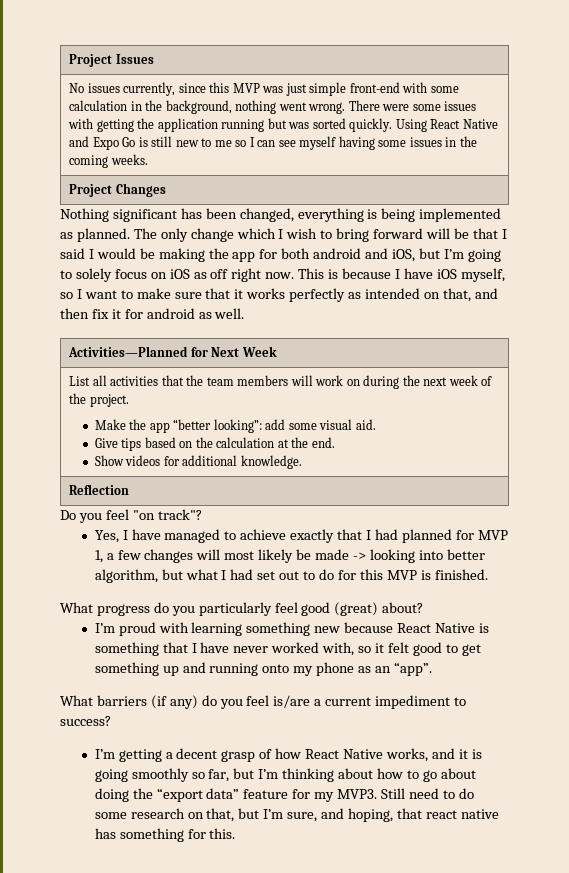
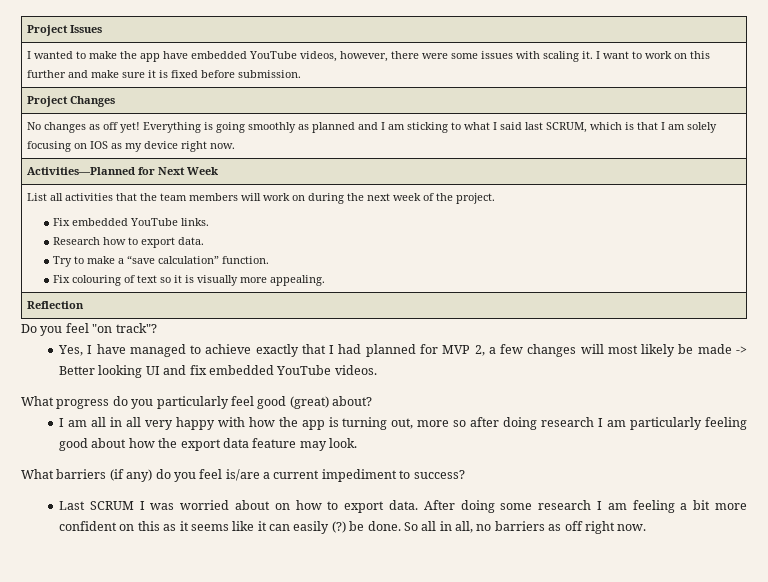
- No issues currently, since this MVP was just simple front-end with some calculation in the background, nothing went wrong. There were some issues with getting the application running but was sorted quickly. Using React Native and Expo Go is still new to me so I can see myself having some issues in the coming weeks.
+ I wanted to make the app have embedded YouTube videos, however, there were some issues with scaling it. I want to work on this further and make sure it is fixed before submission.
  Project Changes
- Nothing significant has been changed, everything is being implemented as planned. The only change which I wish to bring forward will be that I said I would be making the app for both android and iOS, but I’m going to solely focus on iOS as off right now. This is because I have iOS myself, so I want to make sure that it works perfectly as intended on that, and then fix it for android as well.
+ No changes as off yet! Everything is going smoothly as planned and I am sticking to what I said last SCRUM, which is that I am solely focusing on IOS as my device right now.
- Make the app “better looking”: add some visual aid.
- Give tips based on the calculation at the end.
- Show videos for additional knowledge.
+ Fix embedded YouTube links.
+ Research how to export data.
+ Try to make a “save calculation” function.
+ Fix colouring of text so it is visually more appealing.
- Yes, I have managed to achieve exactly that I had planned for MVP 1, a few changes will most likely be made -> looking into better algorithm, but what I had set out to do for this MVP is finished.
+ Yes, I have managed to achieve exactly that I had planned for MVP 2, a few changes will most likely be made -> Better looking UI and fix embedded YouTube videos.
- I’m proud with learning something new because React Native is something that I have never worked with, so it felt good to get something up and running onto my phone as an “app”.
+ I am all in all very happy with how the app is turning out, more so after doing research I am particularly feeling good about how the export data feature may look.
- I’m getting a decent grasp of how React Native works, and it is going smoothly so far, but I’m thinking about how to go about doing the “export data” feature for my MVP3. Still need to do some research on that, but I’m sure, and hoping, that react native has something for this.
+ Last SCRUM I was worried about on how to export data. After doing some research I am feeling a bit more confident on this as it seems like it can easily (?) be done. So all in all, no barriers as off right now.

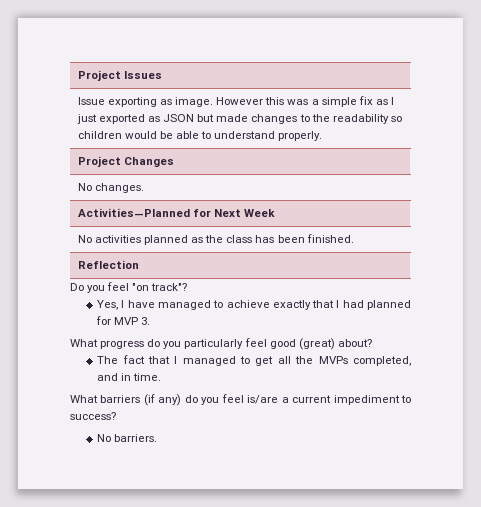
- I wanted to make the app have embedded YouTube videos, however, there were some issues with scaling it. I want to work on this further and make sure it is fixed before submission.
+ Issue exporting as image. However this was a simple fix as I just exported as JSON but made changes to the readability so children would be able to understand properly.
  Project Changes
- No changes as off yet! Everything is going smoothly as planned and I am sticking to what I said last SCRUM, which is that I am solely focusing on IOS as my device right now.
+ No changes.
  Activities—Planned for Next Week
- List all activities that the team members will work on during the next week of the project.
- Fix embedded YouTube links.
- Research how to export data.
- Try to make a “save calculation” function.
- Fix colouring of text so it is visually more appealing.
+ No activities planned as the class has been finished.
- Yes, I have managed to achieve exactly that I had planned for MVP 2, a few changes will most likely be made -> Better looking UI and fix embedded YouTube videos.
+ Yes, I have managed to achieve exactly that I had planned for MVP 3.
- I am all in all very happy with how the app is turning out, more so after doing research I am particularly feeling good about how the export data feature may look.
+ The fact that I managed to get all the MVPs completed, and in time.
- Last SCRUM I was worried about on how to export data. After doing some research I am feeling a bit more confident on this as it seems like it can easily (?) be done. So all in all, no barriers as off right now.
+ No barriers.

